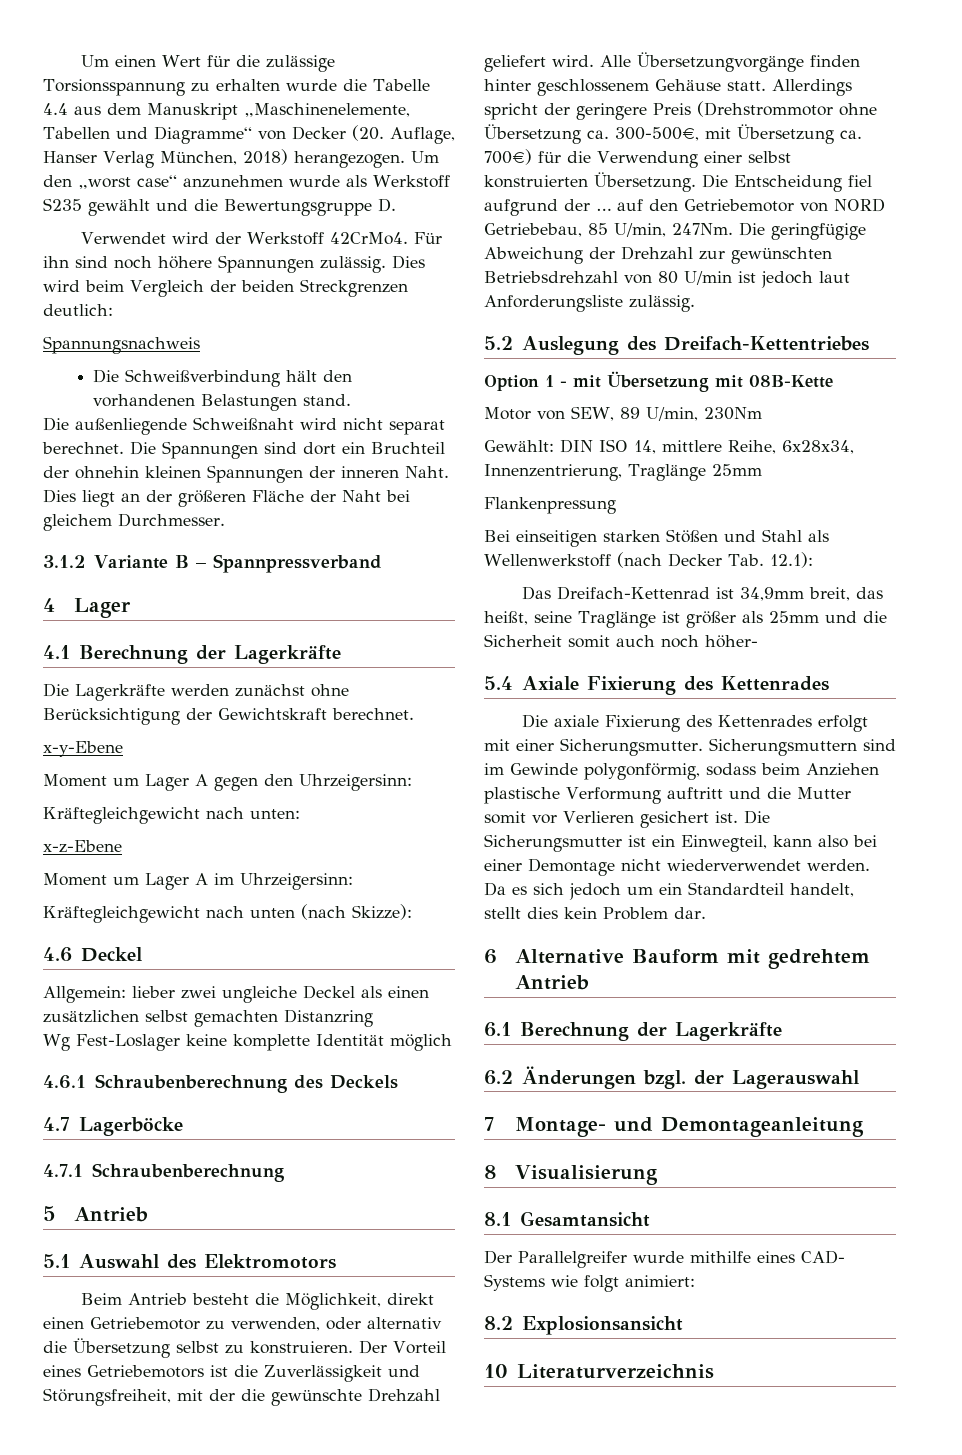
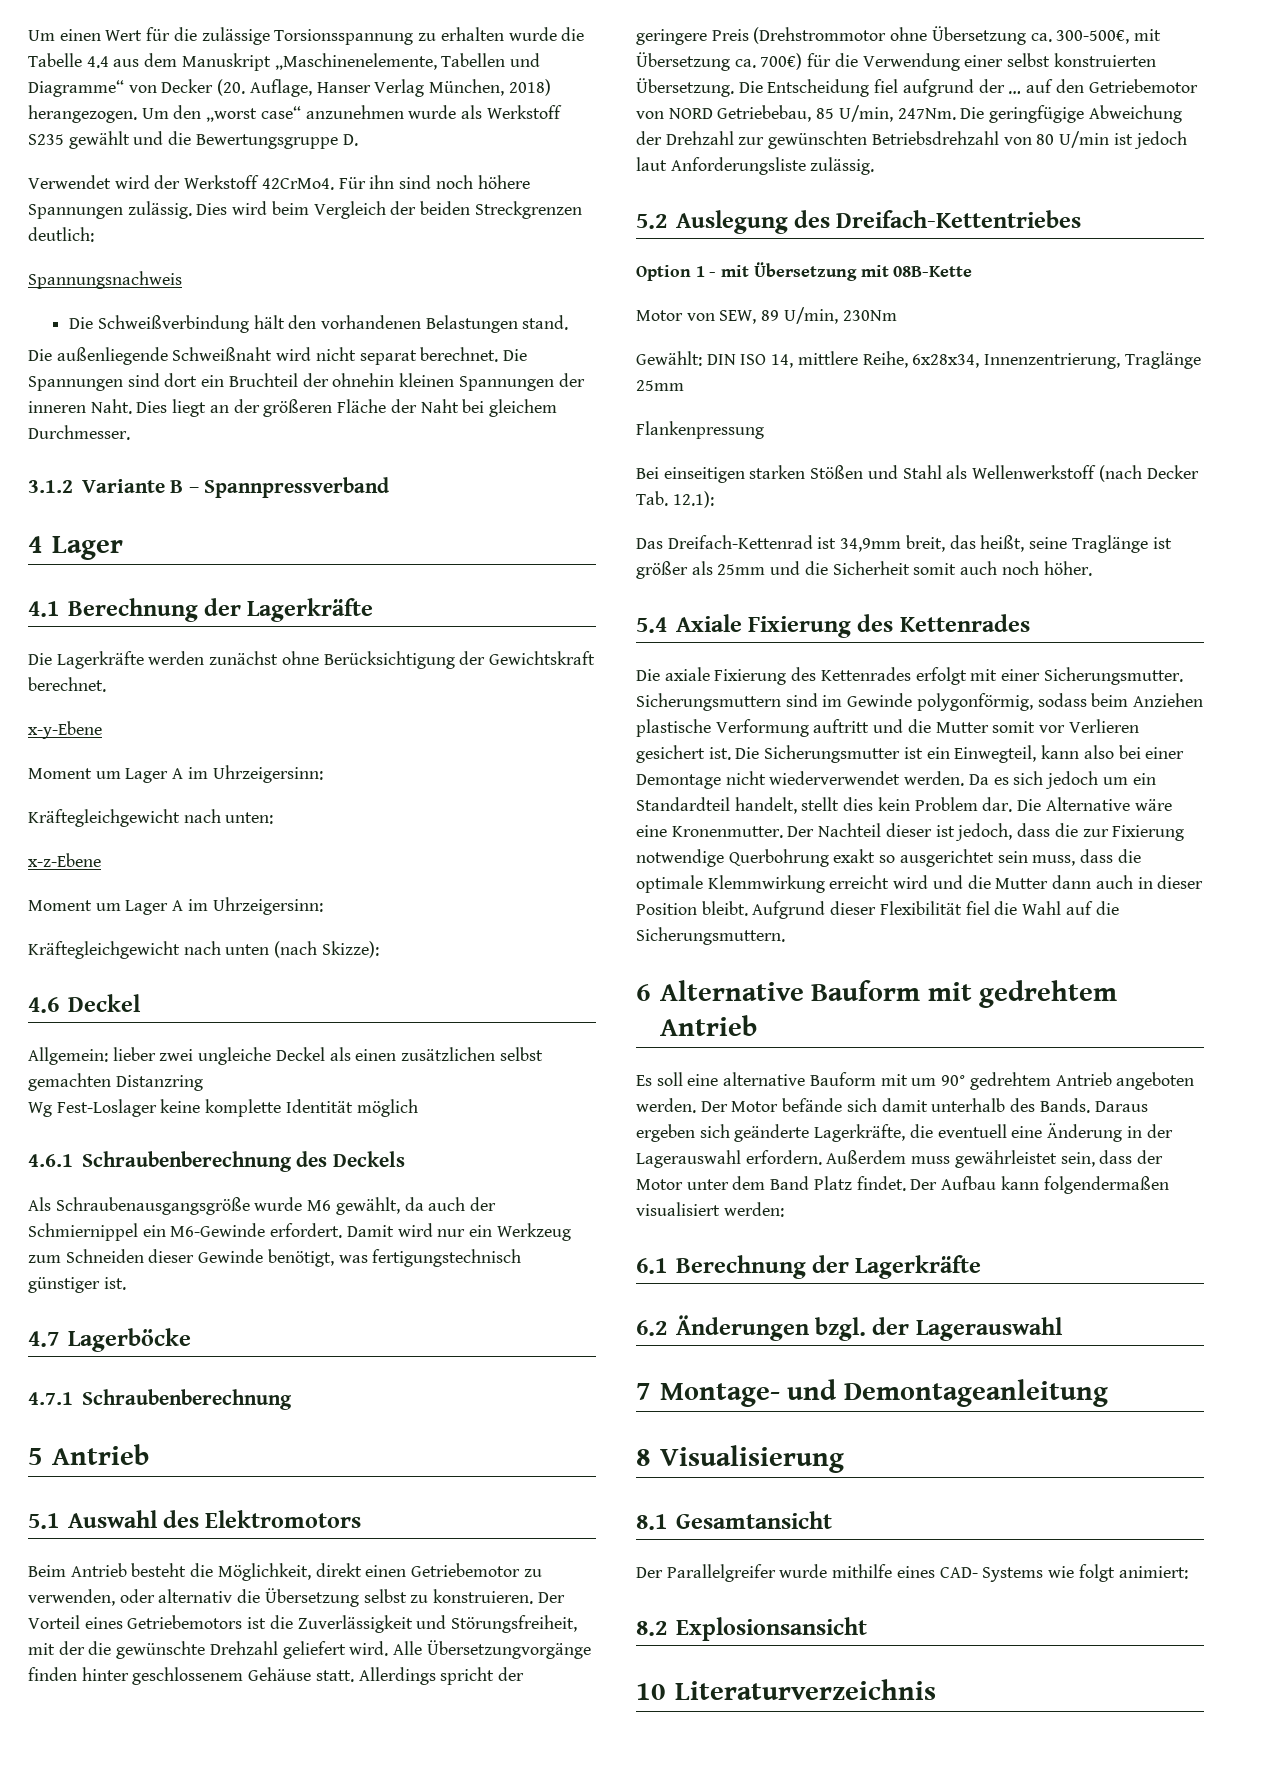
  x-y-Ebene
- Moment um Lager A gegen den Uhrzeigersinn:
+ Moment um Lager A im Uhrzeigersinn:
+ Als Schraubenausgangsgröße wurde M6 gewählt, da auch der Schmiernippel ein M6-Gewinde erfordert. Damit wird nur ein Werkzeug zum Schneiden dieser Gewinde benötigt, was fertigungstechnisch günstiger ist.
- Das Dreifach-Kettenrad ist 34,9mm breit, das heißt, seine Traglänge ist größer als 25mm und die Sicherheit somit auch noch höher-
+ Das Dreifach-Kettenrad ist 34,9mm breit, das heißt, seine Traglänge ist größer als 25mm und die Sicherheit somit auch noch höher.
+ Die Alternative wäre eine Kronenmutter. Der Nachteil dieser ist jedoch, dass die zur Fixierung notwendige Querbohrung exakt so ausgerichtet sein muss, dass die optimale Klemmwirkung erreicht wird und die Mutter dann auch in dieser Position bleibt. Aufgrund dieser Flexibilität fiel die Wahl auf die Sicherungsmuttern.
+ Es soll eine alternative Bauform mit um 90° gedrehtem Antrieb angeboten werden. Der Motor befände sich damit unterhalb des Bands. Daraus ergeben sich geänderte Lagerkräfte, die eventuell eine Änderung in der Lagerauswahl erfordern. Außerdem muss gewährleistet sein, dass der Motor unter dem Band Platz findet. Der Aufbau kann folgendermaßen visualisiert werden:

